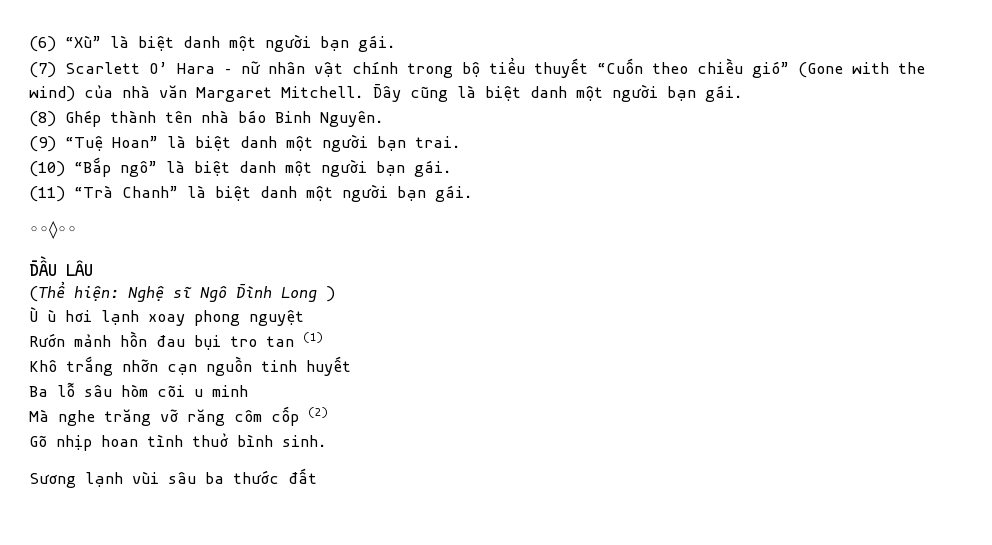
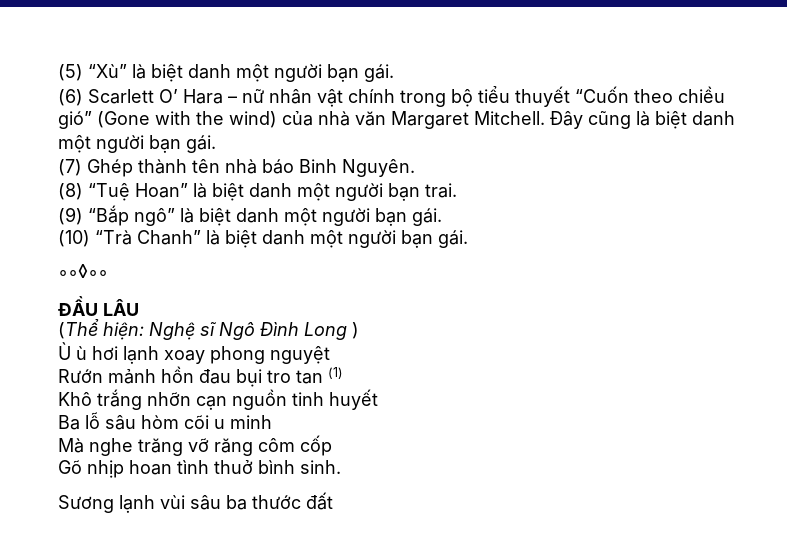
- (6) “Xù” là biệt danh một người bạn gái.
+ (5) “Xù” là biệt danh một người bạn gái.
- (7) Scarlett O’ Hara – nữ nhân vật chính trong bộ tiểu thuyết “Cuốn theo chiều gió” (Gone with the wind) của nhà văn Margaret Mitchell.
+ (6) Scarlett O’ Hara – nữ nhân vật chính trong bộ tiểu thuyết “Cuốn theo chiều gió” (Gone with the wind) của nhà văn Margaret Mitchell.
- (8) Ghép thành tên nhà báo Binh Nguyên.
+ (7) Ghép thành tên nhà báo Binh Nguyên.
- (9) “Tuệ Hoan” là biệt danh một người bạn trai.
+ (8) “Tuệ Hoan” là biệt danh một người bạn trai.
- (10) “Bắp ngô” là biệt danh một người bạn gái.
+ (9) “Bắp ngô” là biệt danh một người bạn gái.
- (11) “Trà Chanh” là biệt danh một người bạn gái.
+ (10) “Trà Chanh” là biệt danh một người bạn gái.
- Mà nghe trăng vỡ răng côm cốp (2)
+ Mà nghe trăng vỡ răng côm cốp

